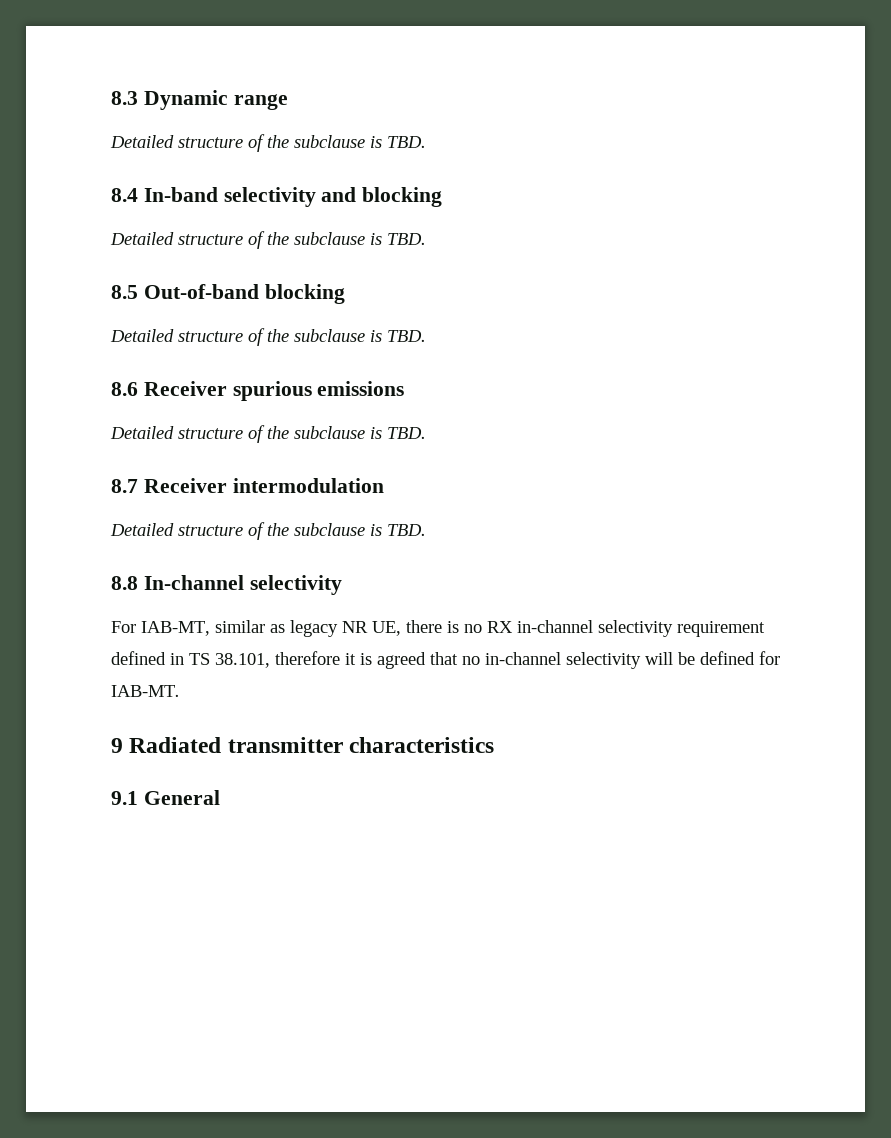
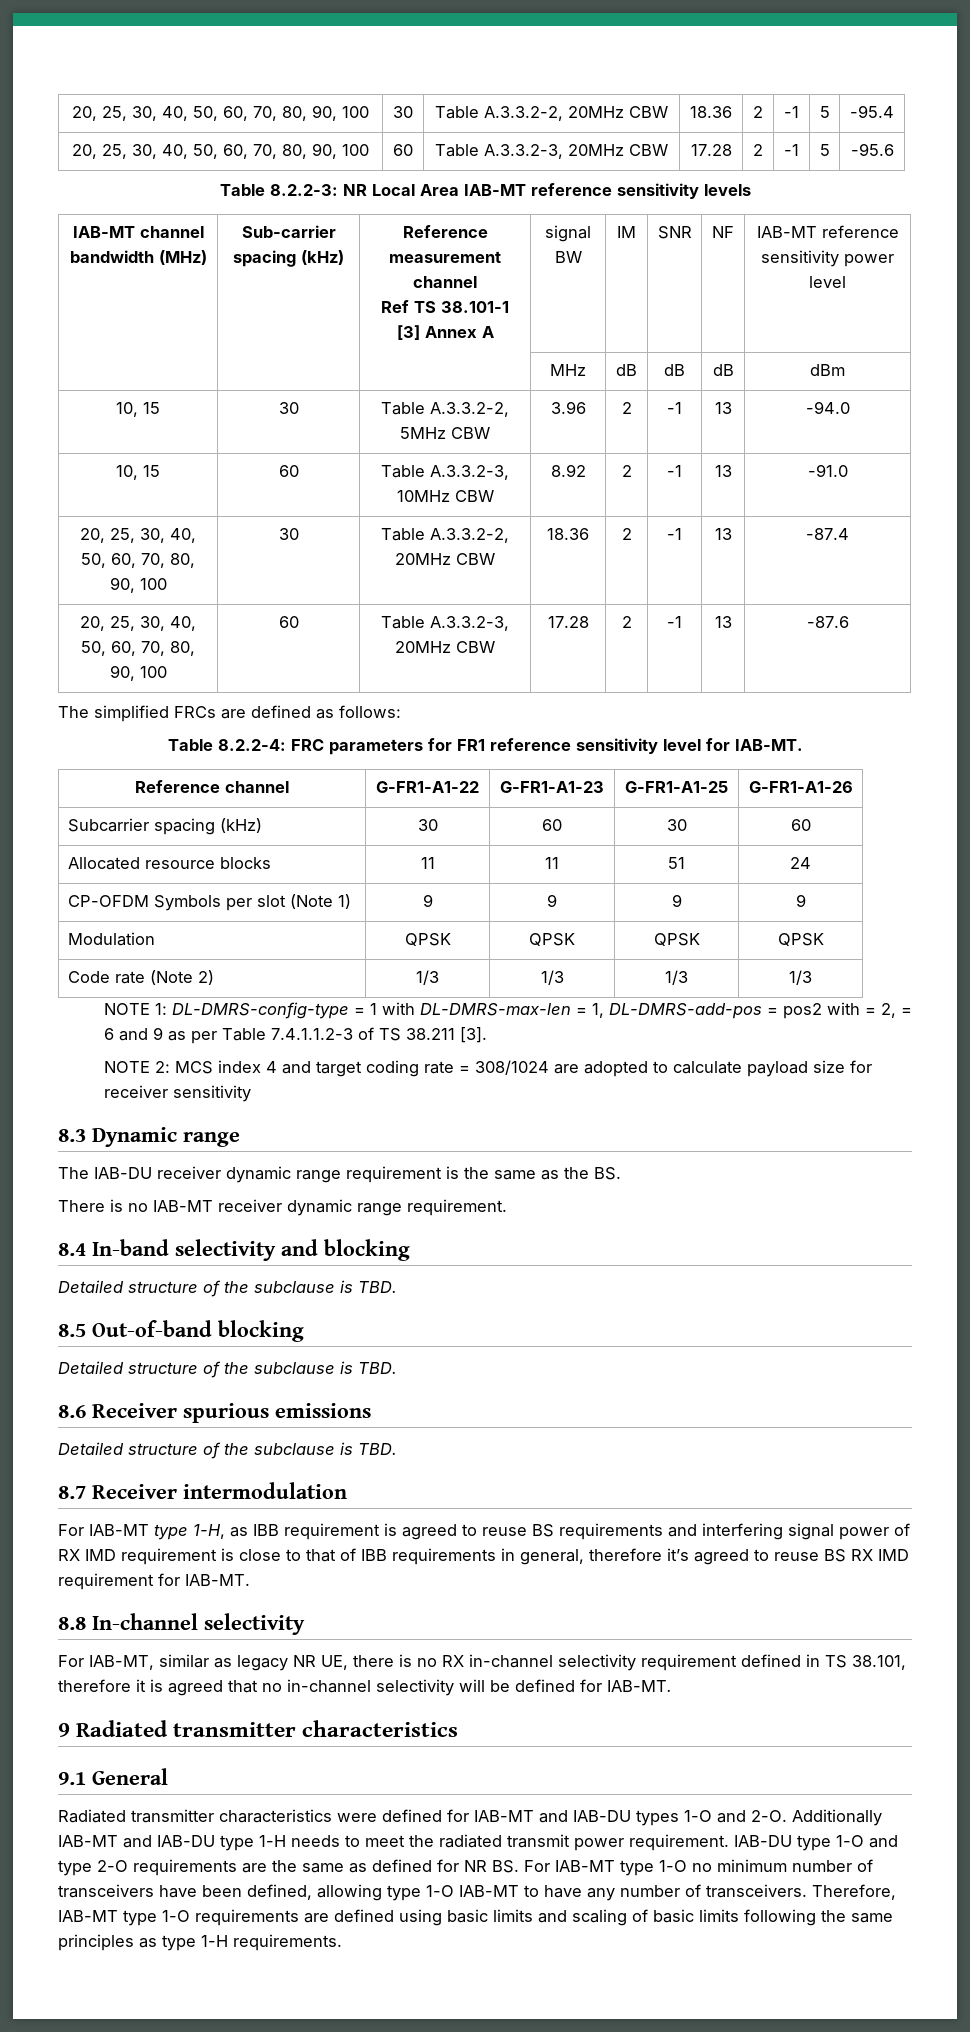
+ 20, 25, 30, 40, 50, 60, 70, 80, 90, 100 | 30 | Table A.3.3.2-2, 20MHz CBW | 18.36 | 2 | -1 | 5 | -95.4
+ 20, 25, 30, 40, 50, 60, 70, 80, 90, 100 | 60 | Table A.3.3.2-3, 20MHz CBW | 17.28 | 2 | -1 | 5 | -95.6
+ Table 8.2.2-3: NR Local Area IAB-MT reference sensitivity levels
+ IAB-MT channel bandwidth (MHz) | Sub-carrier spacing (kHz) | Reference measurement channel
+ Ref TS 38.101-1 [3] Annex A | signal BW | IM | SNR | NF | IAB-MT reference sensitivity power level
+ | | | MHz | dB | dB | dB | dBm
+ 10, 15 | 30 | Table A.3.3.2-2, 5MHz CBW | 3.96 | 2 | -1 | 13 | -94.0
+ 10, 15 | 60 | Table A.3.3.2-3, 10MHz CBW | 8.92 | 2 | -1 | 13 | -91.0
+ 20, 25, 30, 40, 50, 60, 70, 80, 90, 100 | 30 | Table A.3.3.2-2, 20MHz CBW | 18.36 | 2 | -1 | 13 | -87.4
+ 20, 25, 30, 40, 50, 60, 70, 80, 90, 100 | 60 | Table A.3.3.2-3, 20MHz CBW | 17.28 | 2 | -1 | 13 | -87.6
+ The simplified FRCs are defined as follows:
+ Table 8.2.2-4: FRC parameters for FR1 reference sensitivity level for IAB-MT.
+ Reference channel | G-FR1-A1-22 | G-FR1-A1-23 | G-FR1-A1-25 | G-FR1-A1-26
+ Subcarrier spacing (kHz) | 30 | 60 | 30 | 60
+ Allocated resource blocks | 11 | 11 | 51 | 24
+ CP-OFDM Symbols per slot (Note 1) | 9 | 9 | 9 | 9
+ Modulation | QPSK | QPSK | QPSK | QPSK
+ Code rate (Note 2) | 1/3 | 1/3 | 1/3 | 1/3
+ NOTE 1: DL-DMRS-config-type = 1 with DL-DMRS-max-len = 1, DL-DMRS-add-pos = pos2 with = 2, = 6 and 9 as per Table 7.4.1.1.2-3 of TS 38.211 [3].
+ NOTE 2: MCS index 4 and target coding rate = 308/1024 are adopted to calculate payload size for receiver sensitivity
  8.3 Dynamic range
- Detailed structure of the subclause is TBD.
+ The IAB-DU receiver dynamic range requirement is the same as the BS.
+ There is no IAB-MT receiver dynamic range requirement.
  8.7 Receiver intermodulation
- Detailed structure of the subclause is TBD.
+ For IAB-MT type 1-H, as IBB requirement is agreed to reuse BS requirements and interfering signal power of RX IMD requirement is close to that of IBB requirements in general, therefore it’s agreed to reuse BS RX IMD requirement for IAB-MT.
+ Radiated transmitter characteristics were defined for IAB-MT and IAB-DU types 1-O and 2-O. Additionally IAB-MT and IAB-DU type 1-H needs to meet the radiated transmit power requirement. IAB-DU type 1-O and type 2-O requirements are the same as defined for NR BS. For IAB-MT type 1-O no minimum number of transceivers have been defined, allowing type 1-O IAB-MT to have any number of transceivers. Therefore, IAB-MT type 1-O requirements are defined using basic limits and scaling of basic limits following the same principles as type 1-H requirements.

